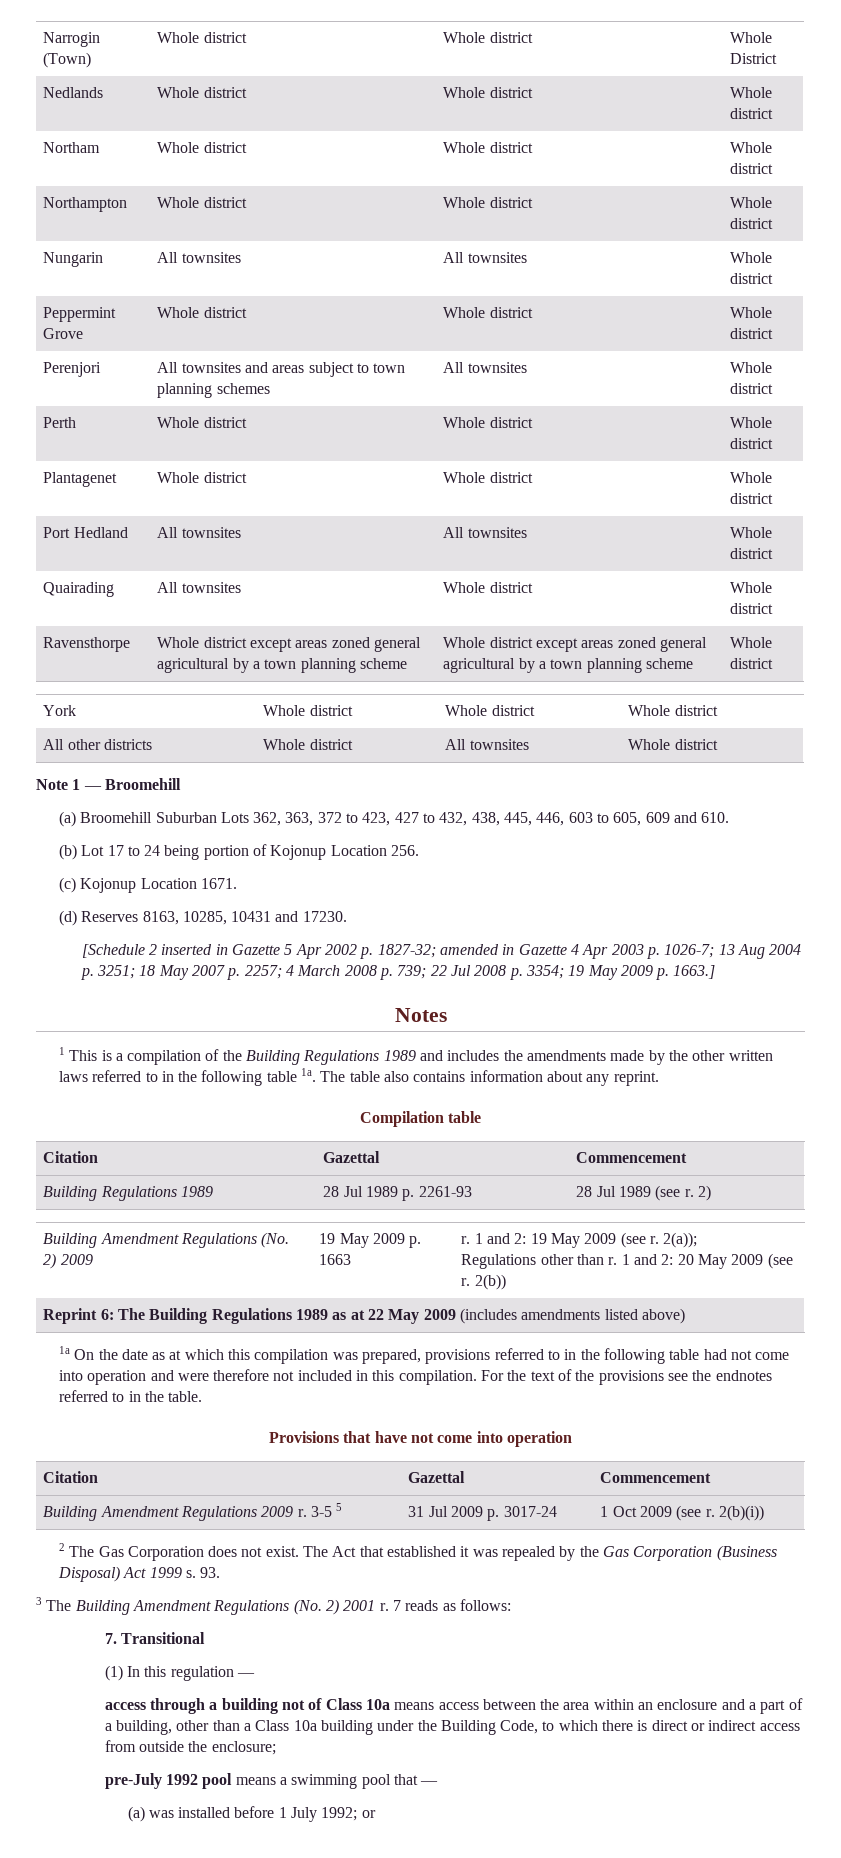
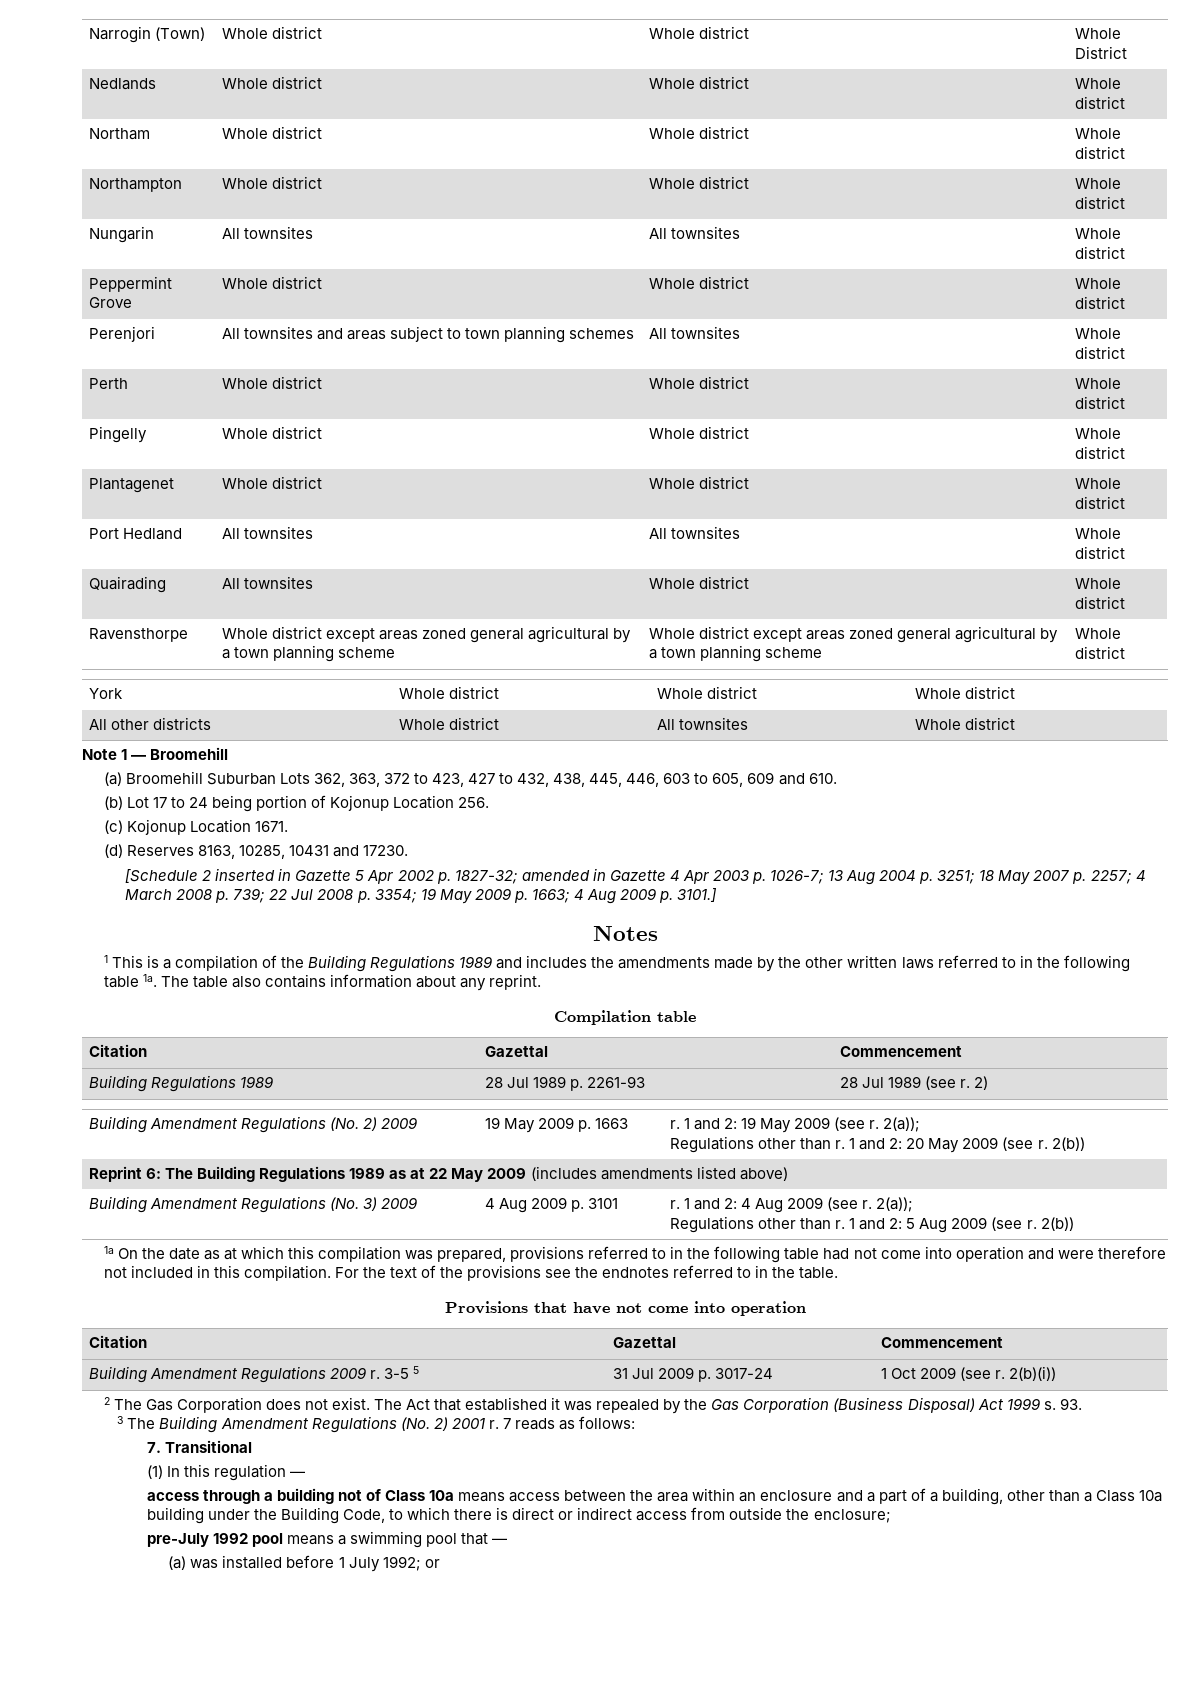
+ Pingelly | Whole district | Whole district | Whole district
- [Schedule 2 inserted in Gazette 5 Apr 2002 p. 1827-32; amended in Gazette 4 Apr 2003 p. 1026-7; 13 Aug 2004 p. 3251; 18 May 2007 p. 2257; 4 March 2008 p. 739; 22 Jul 2008 p. 3354; 19 May 2009 p. 1663.]
+ [Schedule 2 inserted in Gazette 5 Apr 2002 p. 1827-32; amended in Gazette 4 Apr 2003 p. 1026-7; 13 Aug 2004 p. 3251; 18 May 2007 p. 2257; 4 March 2008 p. 739; 22 Jul 2008 p. 3354; 19 May 2009 p. 1663; 4 Aug 2009 p. 3101.]
+ Building Amendment Regulations (No. 3) 2009 | 4 Aug 2009 p. 3101 | r. 1 and 2: 4 Aug 2009 (see r. 2(a));
+ Regulations other than r. 1 and 2: 5 Aug 2009 (see r. 2(b))

